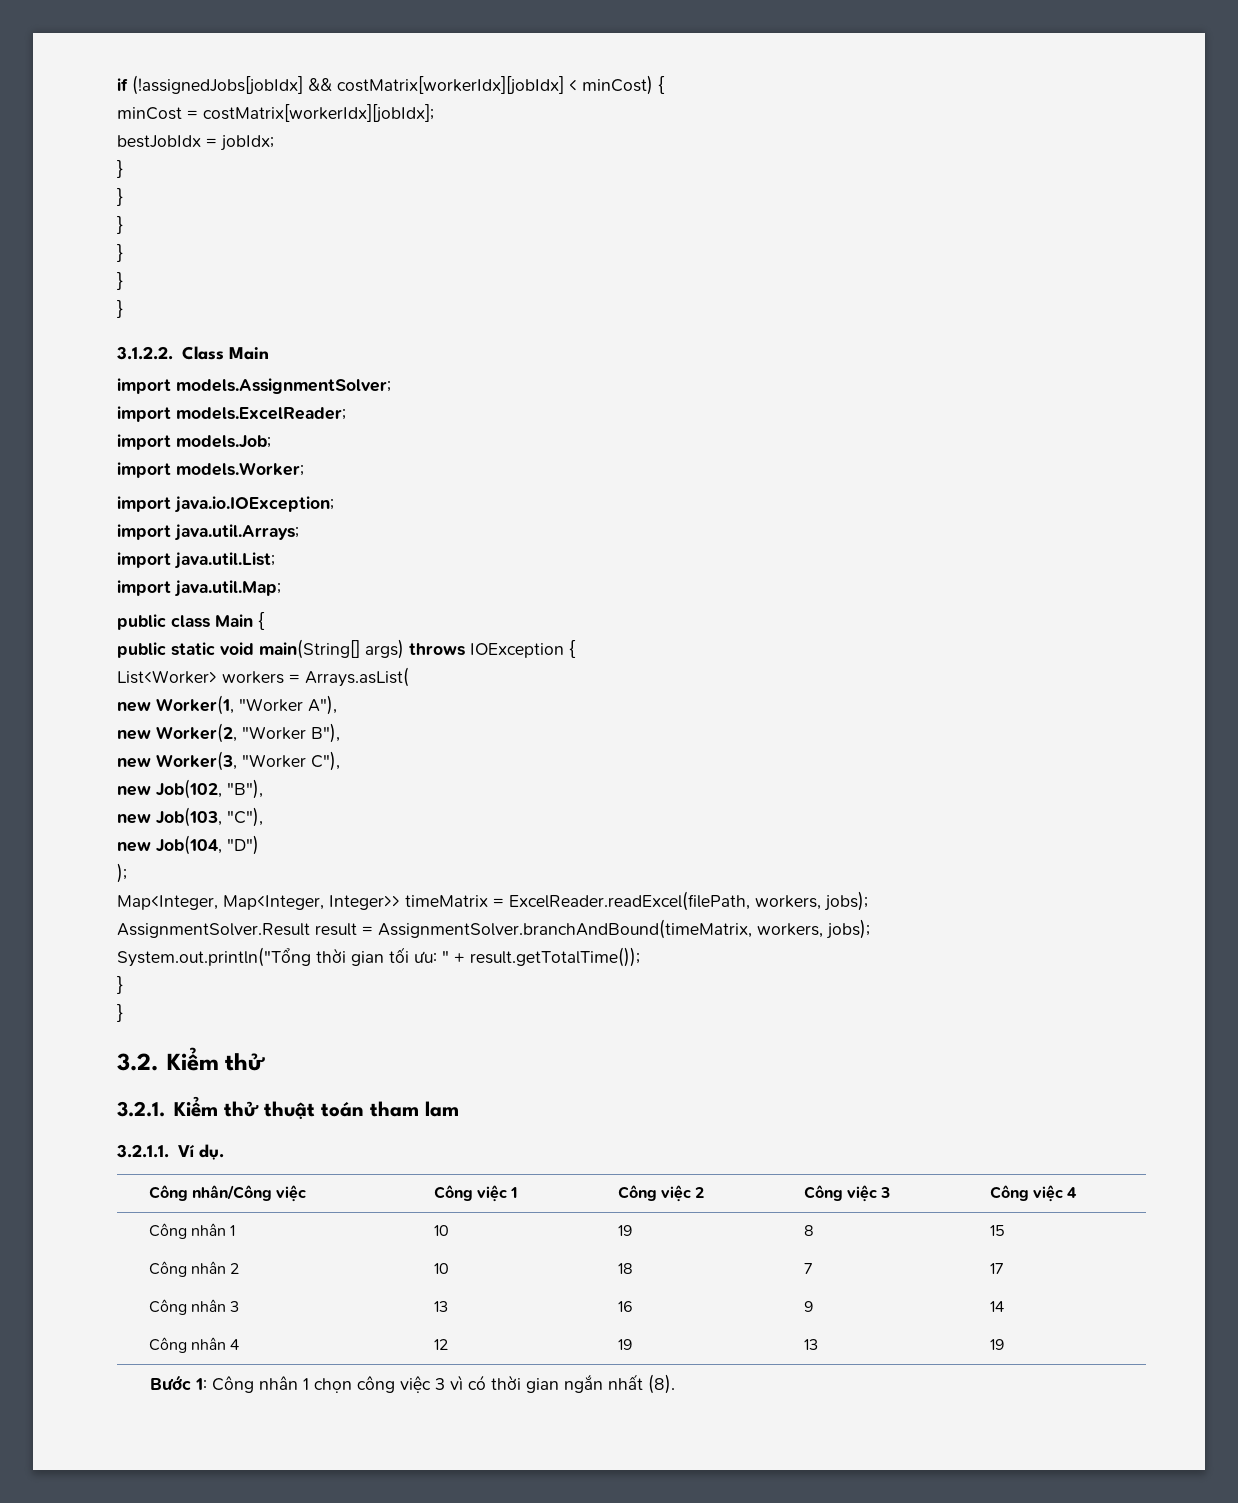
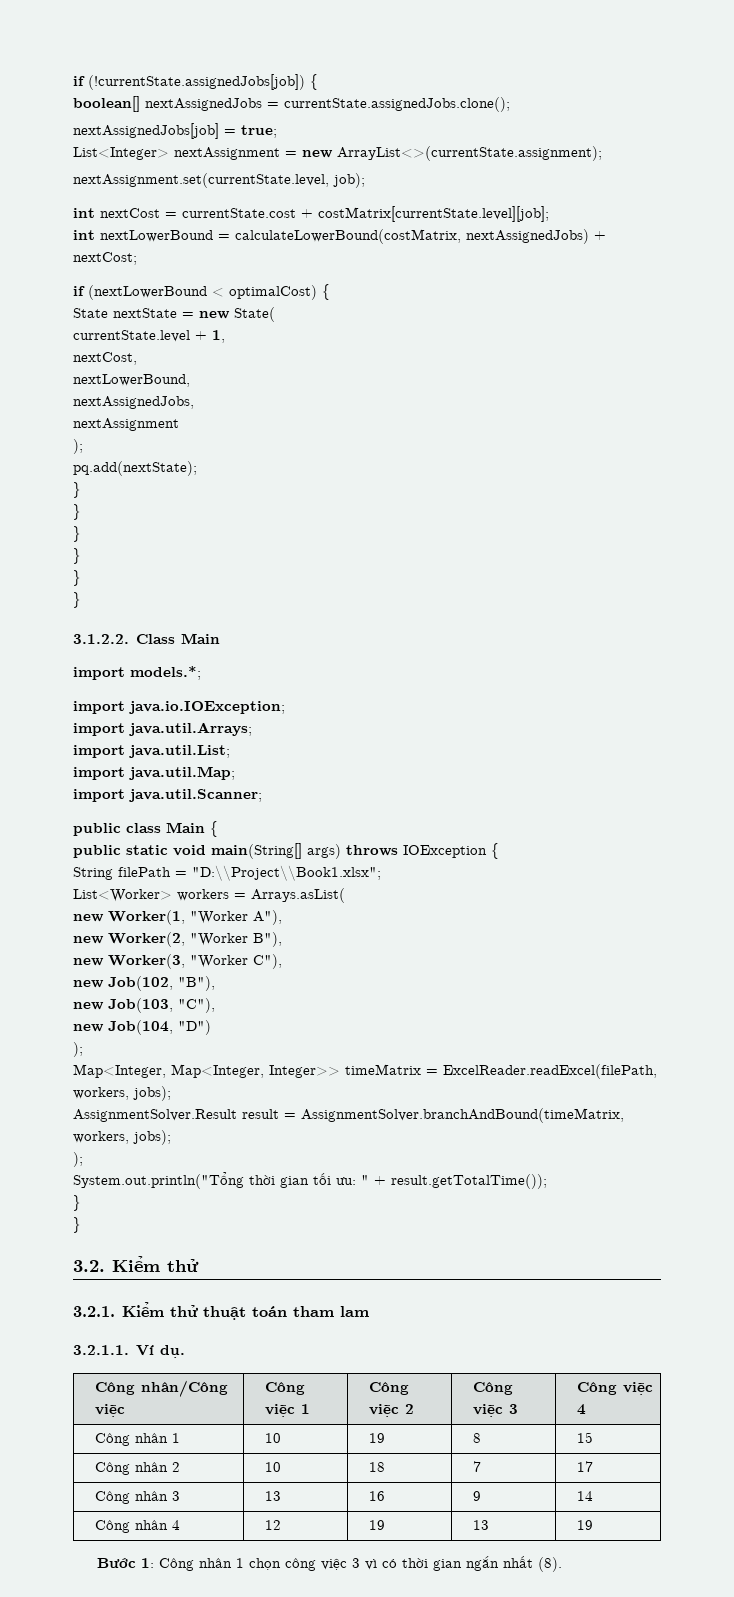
- if (!assignedJobs[jobIdx] && costMatrix[workerIdx][jobIdx] < minCost) {
- minCost = costMatrix[workerIdx][jobIdx];
- bestJobIdx = jobIdx;
+ if (!currentState.assignedJobs[job]) {
+ boolean[] nextAssignedJobs = currentState.assignedJobs.clone();
+ nextAssignedJobs[job] = true;
+ List<Integer> nextAssignment = new ArrayList<>(currentState.assignment);
+ nextAssignment.set(currentState.level, job);
+ int nextCost = currentState.cost + costMatrix[currentState.level][job];
+ int nextLowerBound = calculateLowerBound(costMatrix, nextAssignedJobs) + nextCost;
+ if (nextLowerBound < optimalCost) {
+ State nextState = new State(
+ currentState.level + 1,
+ nextCost,
+ nextLowerBound,
+ nextAssignedJobs,
+ nextAssignment
+ );
+ pq.add(nextState);
- import models.AssignmentSolver;
- import models.ExcelReader;
- import models.Job;
- import models.Worker;
+ import models.*;
+ import java.util.Scanner;
+ String filePath = "D:\\Project\\Book1.xlsx";
  AssignmentSolver.Result result = AssignmentSolver.branchAndBound(timeMatrix, workers, jobs);
+ );

